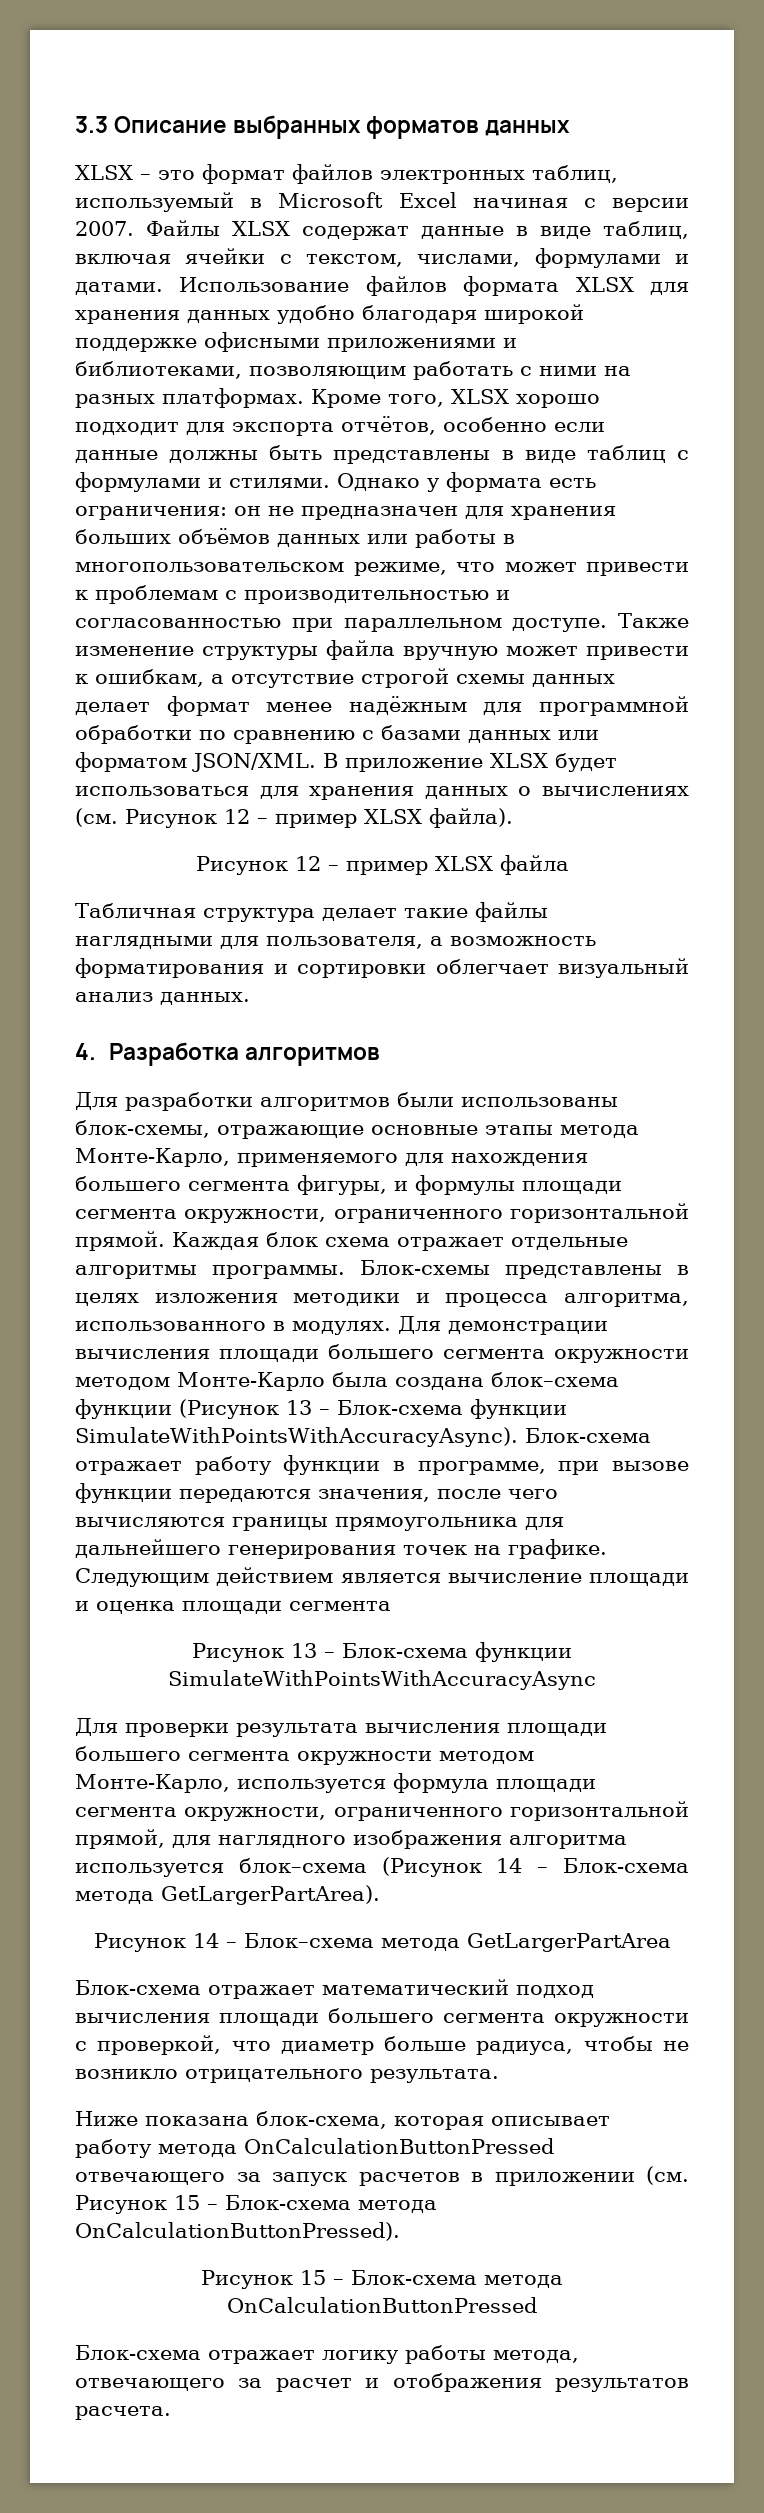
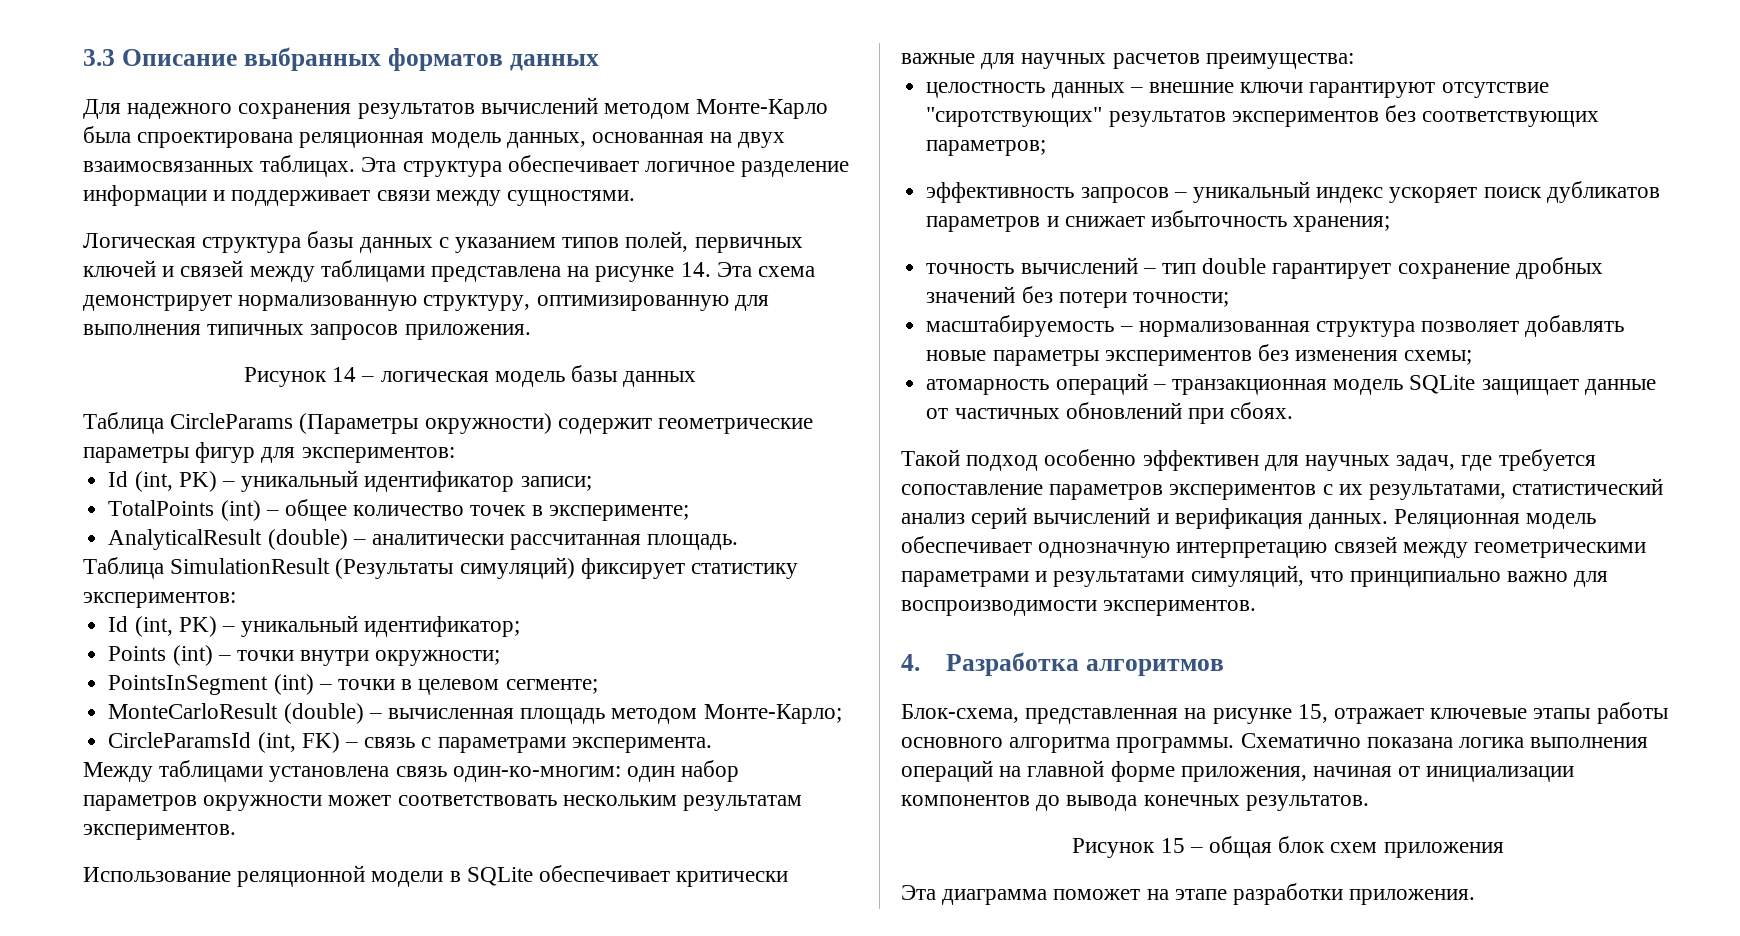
- XLSX – это формат файлов электронных таблиц, используемый в Microsoft Excel начиная с версии 2007. Файлы XLSX содержат данные в виде таблиц, включая ячейки с текстом, числами, формулами и датами. Использование файлов формата XLSX для хранения данных удобно благодаря широкой поддержке офисными приложениями и библиотеками, позволяющим работать с ними на разных платформах. Кроме того, XLSX хорошо подходит для экспорта отчётов, особенно если данные должны быть представлены в виде таблиц с формулами и стилями. Однако у формата есть ограничения: он не предназначен для хранения больших объёмов данных или работы в многопользовательском режиме, что может привести к проблемам с производительностью и согласованностью при параллельном доступе. Также изменение структуры файла вручную может привести к ошибкам, а отсутствие строгой схемы данных делает формат менее надёжным для программной обработки по сравнению с базами данных или форматом JSON/XML. В приложение XLSX будет использоваться для хранения данных о вычислениях (см. Рисунок 12 – пример XLSX файла).
- Рисунок 12 – пример XLSX файла
- Табличная структура делает такие файлы наглядными для пользователя, а возможность форматирования и сортировки облегчает визуальный анализ данных.
+ Для надежного сохранения результатов вычислений методом Монте-Карло была спроектирована реляционная модель данных, основанная на двух взаимосвязанных таблицах. Эта структура обеспечивает логичное разделение информации и поддерживает связи между сущностями.
+ Логическая структура базы данных с указанием типов полей, первичных ключей и связей между таблицами представлена на рисунке 14. Эта схема демонстрирует нормализованную структуру, оптимизированную для выполнения типичных запросов приложения.
+ Рисунок 14 – логическая модель базы данных
+ Таблица CircleParams (Параметры окружности) содержит геометрические параметры фигур для экспериментов:
+ Id (int, PK) – уникальный идентификатор записи;
+ TotalPoints (int) – общее количество точек в эксперименте;
+ AnalyticalResult (double) – аналитически рассчитанная площадь.
+ Таблица SimulationResult (Результаты симуляций) фиксирует статистику экспериментов:
+ Id (int, PK) – уникальный идентификатор;
+ Points (int) – точки внутри окружности;
+ PointsInSegment (int) – точки в целевом сегменте;
+ MonteCarloResult (double) – вычисленная площадь методом Монте-Карло;
+ CircleParamsId (int, FK) – связь с параметрами эксперимента.
+ Между таблицами установлена связь один-ко-многим: один набор параметров окружности может соответствовать нескольким результатам экспериментов.
+ Использование реляционной модели в SQLite обеспечивает критически важные для научных расчетов преимущества:
+ целостность данных – внешние ключи гарантируют отсутствие "сиротствующих" результатов экспериментов без соответствующих параметров;
+ эффективность запросов – уникальный индекс ускоряет поиск дубликатов параметров и снижает избыточность хранения;
+ точность вычислений – тип double гарантирует сохранение дробных значений без потери точности;
+ масштабируемость – нормализованная структура позволяет добавлять новые параметры экспериментов без изменения схемы;
+ атомарность операций – транзакционная модель SQLite защищает данные от частичных обновлений при сбоях.
+ Такой подход особенно эффективен для научных задач, где требуется сопоставление параметров экспериментов с их результатами, статистический анализ серий вычислений и верификация данных. Реляционная модель обеспечивает однозначную интерпретацию связей между геометрическими параметрами и результатами симуляций, что принципиально важно для воспроизводимости экспериментов.
  4. Разработка алгоритмов
- Для разработки алгоритмов были использованы блок-схемы, отражающие основные этапы метода Монте-Карло, применяемого для нахождения большего сегмента фигуры, и формулы площади сегмента окружности, ограниченного горизонтальной прямой. Каждая блок схема отражает отдельные алгоритмы программы. Блок-схемы представлены в целях изложения методики и процесса алгоритма, использованного в модулях. Для демонстрации вычисления площади большего сегмента окружности методом Монте-Карло была создана блок–схема функции (Рисунок 13 – Блок-схема функции SimulateWithPointsWithAccuracyAsync). Блок-схема отражает работу функции в программе, при вызове функции передаются значения, после чего вычисляются границы прямоугольника для дальнейшего генерирования точек на графике. Следующим действием является вычисление площади и оценка площади сегмента
- Рисунок 13 – Блок-схема функции SimulateWithPointsWithAccuracyAsync
- Для проверки результата вычисления площади большего сегмента окружности методом Монте-Карло, используется формула площади сегмента окружности, ограниченного горизонтальной прямой, для наглядного изображения алгоритма используется блок–схема (Рисунок 14 – Блок-схема метода GetLargerPartArea).
- Рисунок 14 – Блок–схема метода GetLargerPartArea
- Блок-схема отражает математический подход вычисления площади большего сегмента окружности с проверкой, что диаметр больше радиуса, чтобы не возникло отрицательного результата.
- Ниже показана блок-схема, которая описывает работу метода OnCalculationButtonPressed отвечающего за запуск расчетов в приложении (см. Рисунок 15 – Блок-схема метода OnCalculationButtonPressed).
- Рисунок 15 – Блок-схема метода OnCalculationButtonPressed
- Блок-схема отражает логику работы метода, отвечающего за расчет и отображения результатов расчета.
+ Блок-схема, представленная на рисунке 15, отражает ключевые этапы работы основного алгоритма программы. Схематично показана логика выполнения операций на главной форме приложения, начиная от инициализации компонентов до вывода конечных результатов.
+ Рисунок 15 – общая блок схем приложения
+ Эта диаграмма поможет на этапе разработки приложения.

